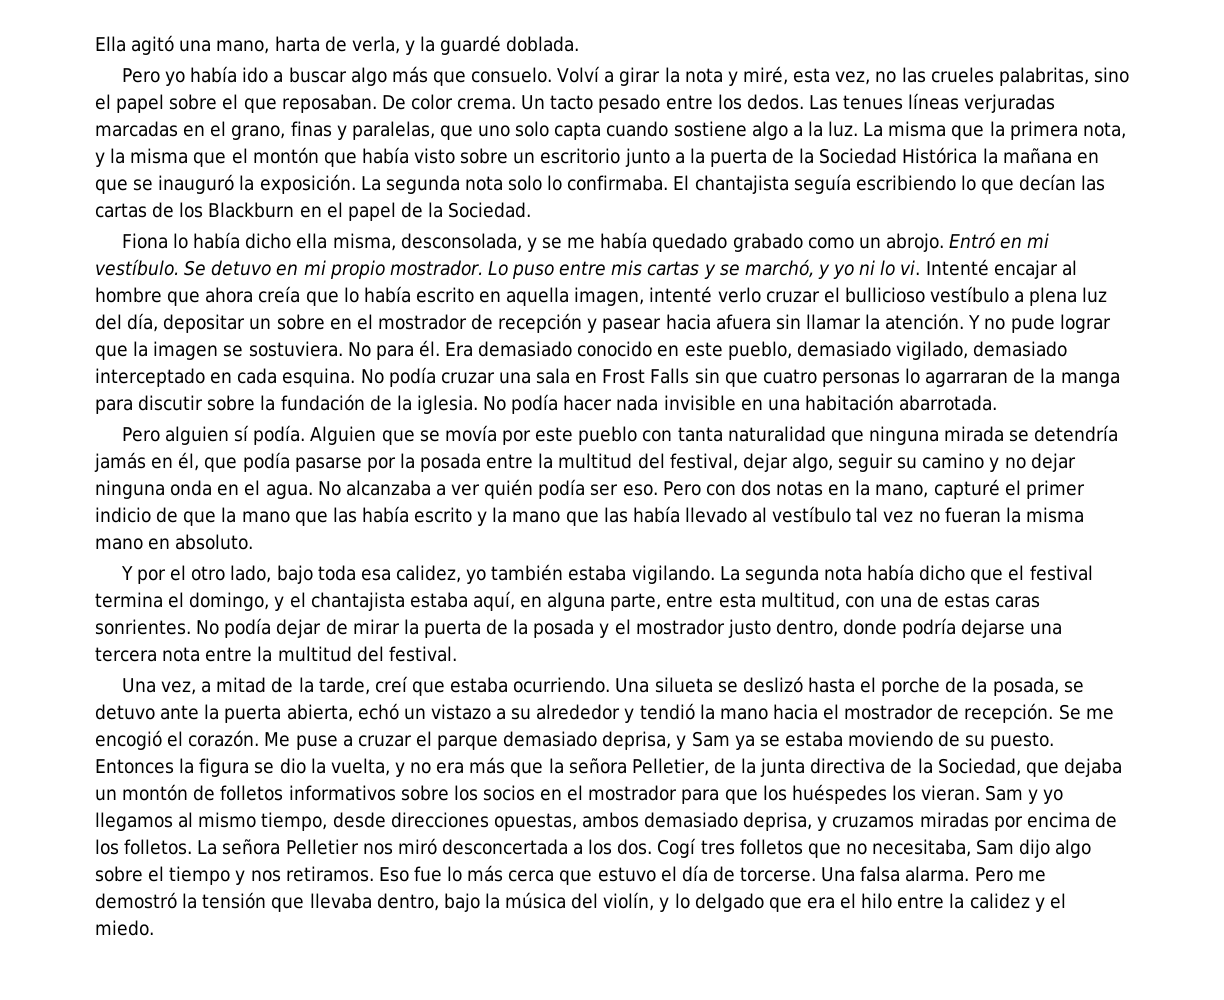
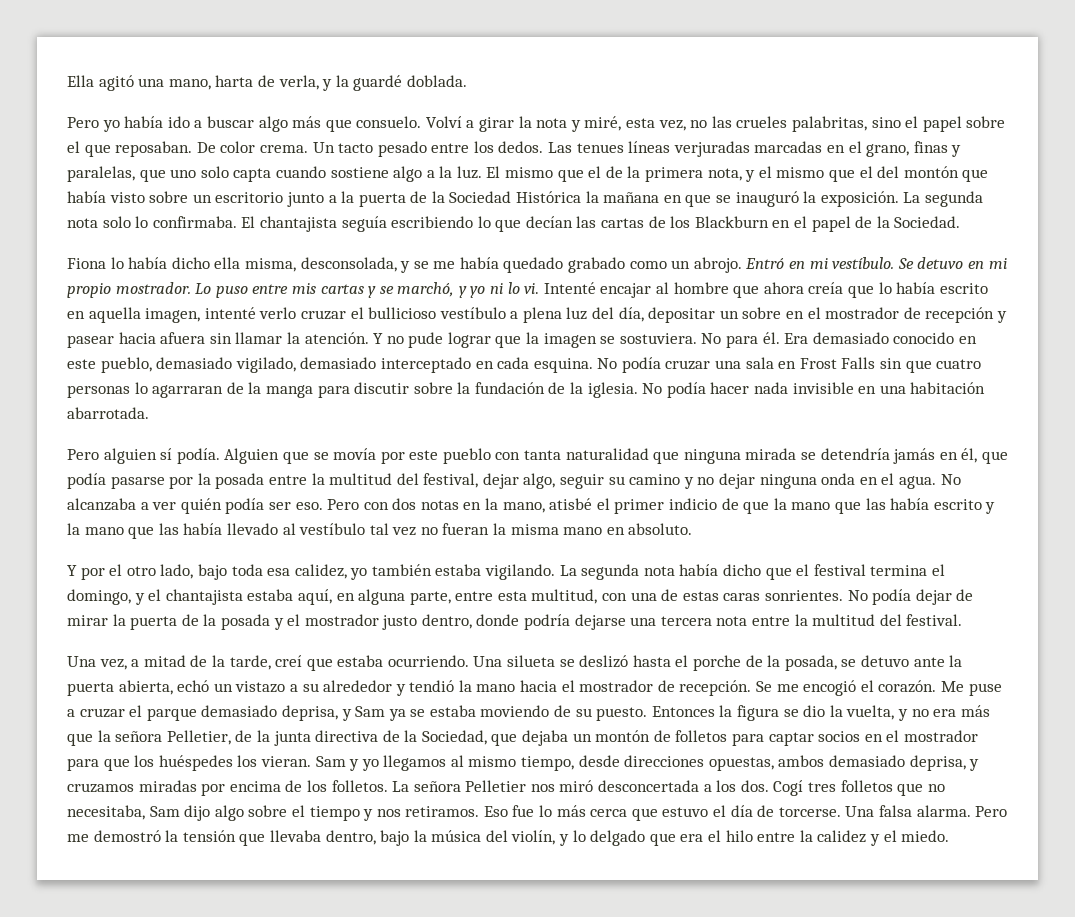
- La misma que la primera nota, y la misma que el montón que había visto sobre un escritorio junto a la puerta de la Sociedad Histórica la mañana en que se inauguró la exposición.
+ El mismo que el de la primera nota, y el mismo que el del montón que había visto sobre un escritorio junto a la puerta de la Sociedad Histórica la mañana en que se inauguró la exposición.
- Pero con dos notas en la mano, capturé el primer indicio de que la mano que las había escrito y la mano que las había llevado al vestíbulo tal vez no fueran la misma mano en absoluto.
+ Pero con dos notas en la mano, atisbé el primer indicio de que la mano que las había escrito y la mano que las había llevado al vestíbulo tal vez no fueran la misma mano en absoluto.
- Entonces la figura se dio la vuelta, y no era más que la señora Pelletier, de la junta directiva de la Sociedad, que dejaba un montón de folletos informativos sobre los socios en el mostrador para que los huéspedes los vieran.
+ Entonces la figura se dio la vuelta, y no era más que la señora Pelletier, de la junta directiva de la Sociedad, que dejaba un montón de folletos para captar socios en el mostrador para que los huéspedes los vieran.

